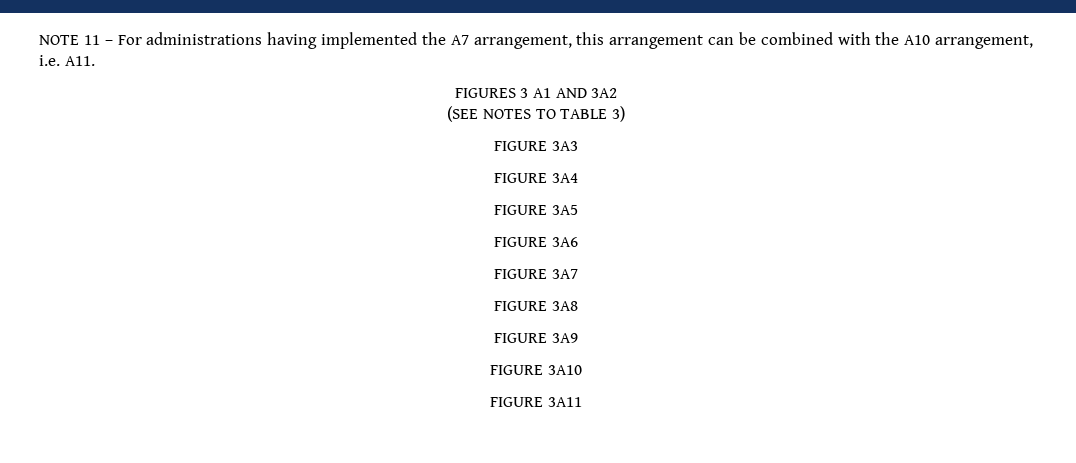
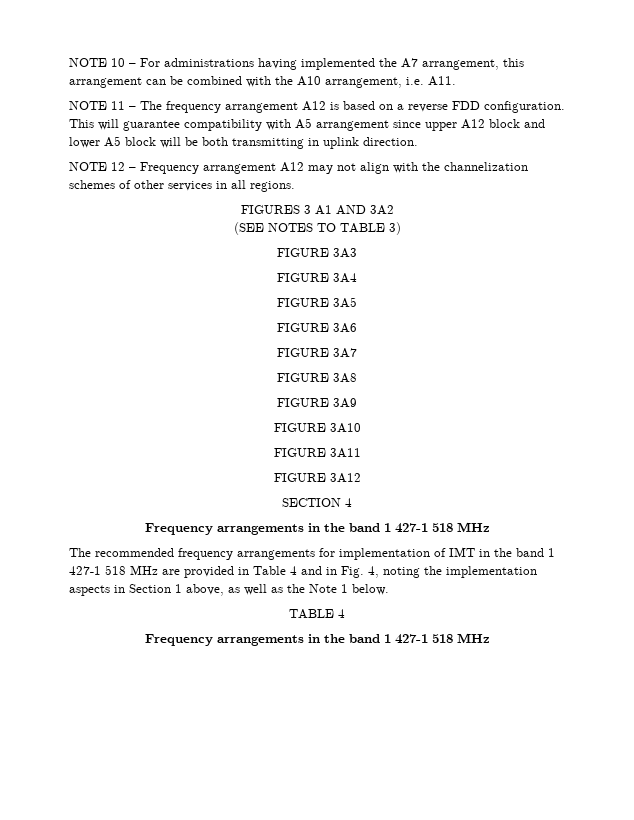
- NOTE 11 – For administrations having implemented the A7 arrangement, this arrangement can be combined with the A10 arrangement, i.e. A11.
+ NOTE 10 – For administrations having implemented the A7 arrangement, this arrangement can be combined with the A10 arrangement, i.e. A11.
+ NOTE 11 – The frequency arrangement A12 is based on a reverse FDD configuration. This will guarantee compatibility with A5 arrangement since upper A12 block and lower A5 block will be both transmitting in uplink direction.
+ NOTE 12 – Frequency arrangement A12 may not align with the channelization schemes of other services in all regions.
+ FIGURE 3A12
+ SECTION 4
+ Frequency arrangements in the band 1 427-1 518 MHz
+ The recommended frequency arrangements for implementation of IMT in the band 1 427-1 518 MHz are provided in Table 4 and in Fig. 4, noting the implementation aspects in Section 1 above, as well as the Note 1 below.
+ TABLE 4
+ Frequency arrangements in the band 1 427-1 518 MHz

